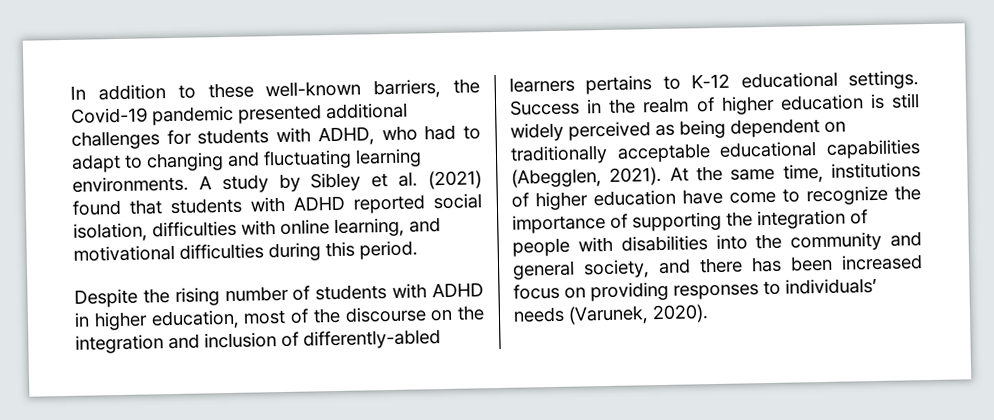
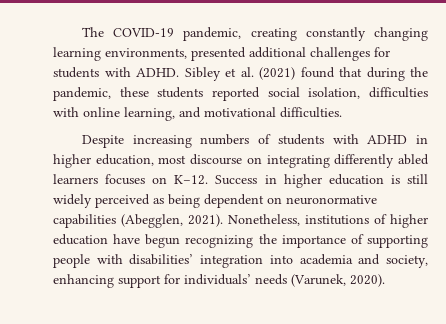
- In addition to these well-known barriers, the Covid-19 pandemic presented additional challenges for students with ADHD, who had to adapt to changing and fluctuating learning environments. A study by Sibley et al. (2021) found that students with ADHD reported social isolation, difficulties with online learning, and motivational difficulties during this period.
- Despite the rising number of students with ADHD in higher education, most of the discourse on the integration and inclusion of differently-abled learners pertains to K-12 educational settings. Success in the realm of higher education is still widely perceived as being dependent on traditionally acceptable educational capabilities (Abegglen, 2021). At the same time, institutions of higher education have come to recognize the importance of supporting the integration of people with disabilities into the community and general society, and there has been increased focus on providing responses to individuals’ needs (Varunek, 2020).
+ The COVID-19 pandemic, creating constantly changing learning environments, presented additional challenges for students with ADHD. Sibley et al. (2021) found that during the pandemic, these students reported social isolation, difficulties with online learning, and motivational difficulties.
+ Despite increasing numbers of students with ADHD in higher education, most discourse on integrating differently abled learners focuses on K–12. Success in higher education is still widely perceived as being dependent on neuronormative capabilities (Abegglen, 2021). Nonetheless, institutions of higher education have begun recognizing the importance of supporting people with disabilities’ integration into academia and society, enhancing support for individuals’ needs (Varunek, 2020).

